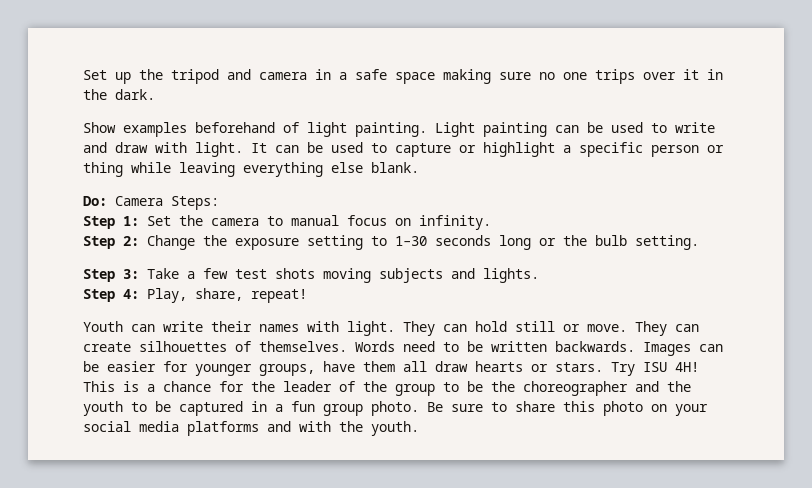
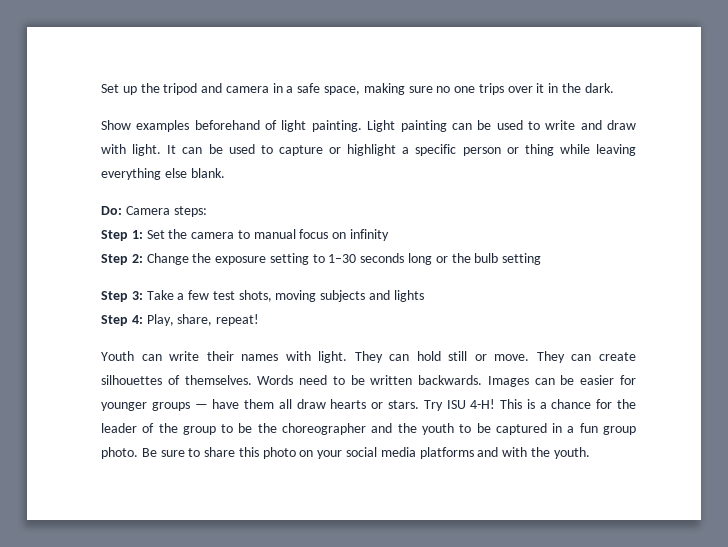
- Set up the tripod and camera in a safe space making sure no one trips over it in the dark.
+ Set up the tripod and camera in a safe space, making sure no one trips over it in the dark.
- Do: Camera Steps:
+ Do: Camera steps:
- Step 1: Set the camera to manual focus on infinity.
+ Step 1: Set the camera to manual focus on infinity
- Step 2: Change the exposure setting to 1–30 seconds long or the bulb setting.
+ Step 2: Change the exposure setting to 1–30 seconds long or the bulb setting
- Step 3: Take a few test shots moving subjects and lights.
+ Step 3: Take a few test shots, moving subjects and lights
- Images can be easier for younger groups, have them all draw hearts or stars.
+ Images can be easier for younger groups — have them all draw hearts or stars.
- Try ISU 4H!
+ Try ISU 4-H!

